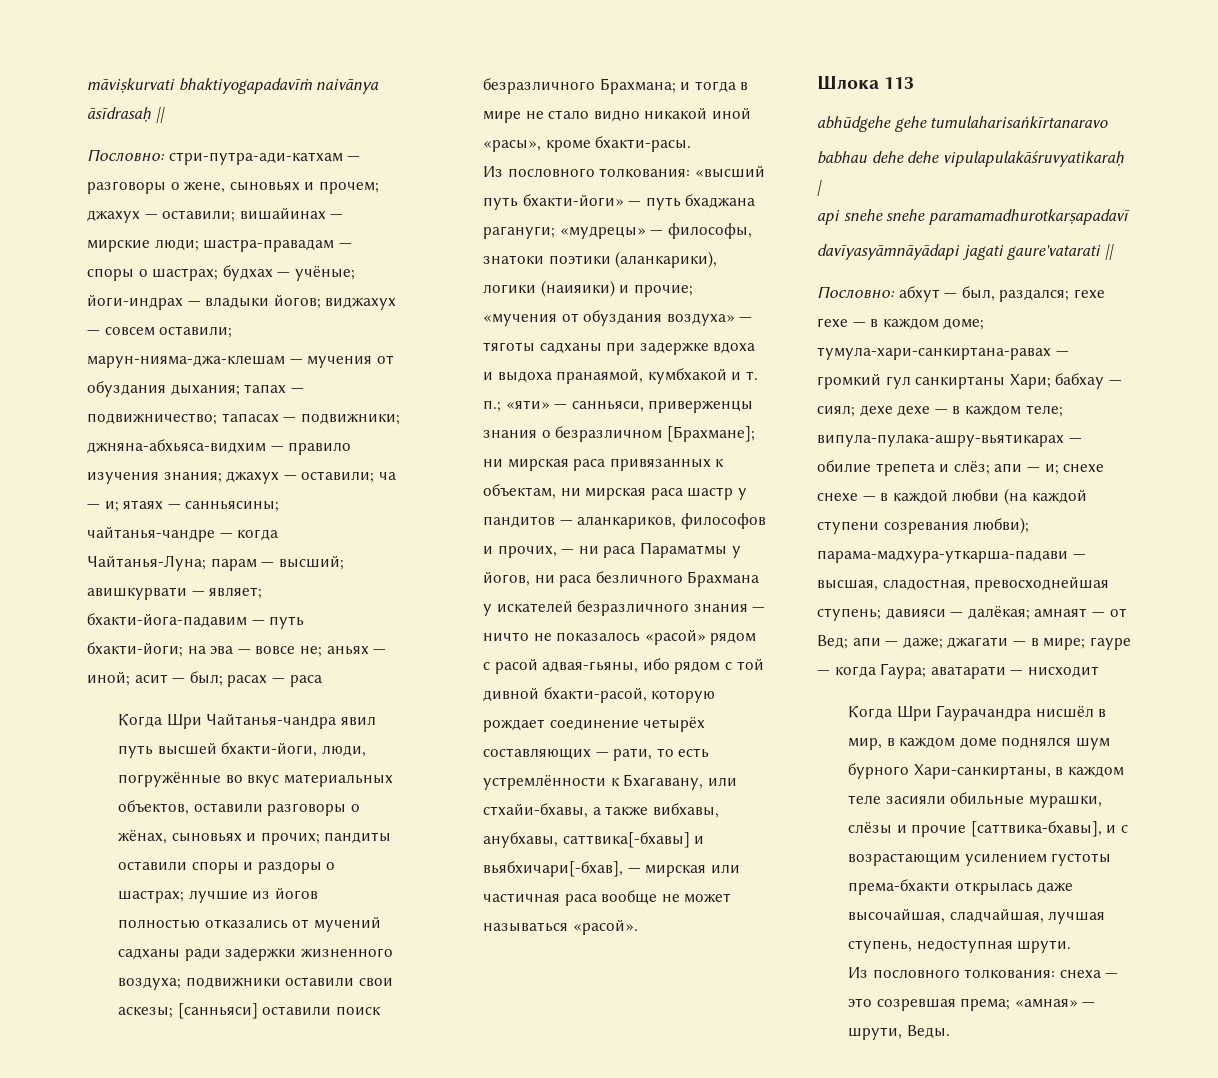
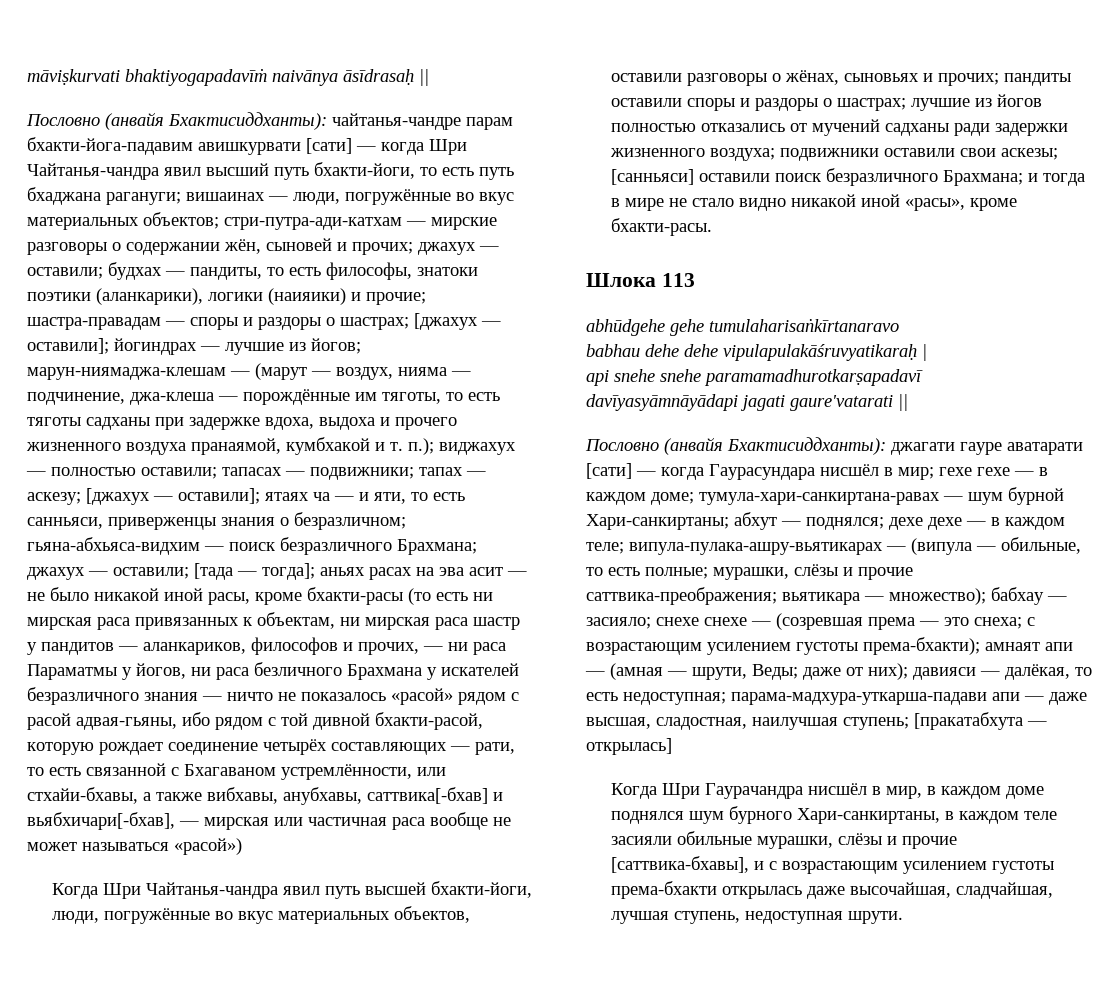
- Пословно: стри-путра-ади-катхам — разговоры о жене, сыновьях и прочем; джахух — оставили; вишайинах — мирские люди; шастра-правадам — споры о шастрах; будхах — учёные; йоги-индрах — владыки йогов; виджахух — совсем оставили; марун-нияма-джа-клешам — мучения от обуздания дыхания; тапах — подвижничество; тапасах — подвижники; джняна-абхьяса-видхим — правило изучения знания; джахух — оставили; ча — и; ятаях — санньясины; чайтанья-чандре — когда Чайтанья-Луна; парам — высший; авишкурвати — являет; бхакти-йога-падавим — путь бхакти-йоги; на эва — вовсе не; аньях — иной; асит — был; расах — раса
+ Пословно (анвайя Бхактисиддханты): чайтанья-чандре парам бхакти-йога-падавим авишкурвати [сати] — когда Шри Чайтанья-чандра явил высший путь бхакти-йоги, то есть путь бхаджана рагануги; вишаинах — люди, погружённые во вкус материальных объектов; стри-путра-ади-катхам — мирские разговоры о содержании жён, сыновей и прочих; джахух — оставили; будхах — пандиты, то есть философы, знатоки поэтики (аланкарики), логики (наияики) и прочие; шастра-правадам — споры и раздоры о шастрах; [джахух — оставили]; йогиндрах — лучшие из йогов; марун-ниямаджа-клешам — (марут — воздух, нияма — подчинение, джа-клеша — порождённые им тяготы, то есть тяготы садханы при задержке вдоха, выдоха и прочего жизненного воздуха пранаямой, кумбхакой и т. п.); виджахух — полностью оставили; тапасах — подвижники; тапах — аскезу; [джахух — оставили]; ятаях ча — и яти, то есть санньяси, приверженцы знания о безразличном; гьяна-абхьяса-видхим — поиск безразличного Брахмана; джахух — оставили; [тада — тогда]; аньях расах на эва асит — не было никакой иной расы, кроме бхакти-расы (то есть ни мирская раса привязанных к объектам, ни мирская раса шастр у пандитов — аланкариков, философов и прочих, — ни раса Параматмы у йогов, ни раса безличного Брахмана у искателей безразличного знания — ничто не показалось «расой» рядом с расой адвая-гьяны, ибо рядом с той дивной бхакти-расой, которую рождает соединение четырёх составляющих — рати, то есть связанной с Бхагаваном устремлённости, или стхайи-бхавы, а также вибхавы, анубхавы, саттвика[-бхав] и вьябхичари[-бхав], — мирская или частичная раса вообще не может называться «расой»)
- Из пословного толкования: «высший путь бхакти-йоги» — путь бхаджана рагануги; «мудрецы» — философы, знатоки поэтики (аланкарики), логики (наияики) и прочие; «мучения от обуздания воздуха» — тяготы садханы при задержке вдоха и выдоха пранаямой, кумбхакой и т. п.; «яти» — санньяси, приверженцы знания о безразличном [Брахмане]; ни мирская раса привязанных к объектам, ни мирская раса шастр у пандитов — аланкариков, философов и прочих, — ни раса Параматмы у йогов, ни раса безличного Брахмана у искателей безразличного знания — ничто не показалось «расой» рядом с расой адвая-гьяны, ибо рядом с той дивной бхакти-расой, которую рождает соединение четырёх составляющих — рати, то есть устремлённости к Бхагавану, или стхайи-бхавы, а также вибхавы, анубхавы, саттвика[-бхавы] и вьябхичари[-бхав], — мирская или частичная раса вообще не может называться «расой».
- Пословно: абхут — был, раздался; гехе гехе — в каждом доме; тумула-хари-санкиртана-равах — громкий гул санкиртаны Хари; бабхау — сиял; дехе дехе — в каждом теле; випула-пулака-ашру-вьятикарах — обилие трепета и слёз; апи — и; снехе снехе — в каждой любви (на каждой ступени созревания любви); парама-мадхура-уткарша-падави — высшая, сладостная, превосходнейшая ступень; давияси — далёкая; амнаят — от Вед; апи — даже; джагати — в мире; гауре — когда Гаура; аватарати — нисходит
+ Пословно (анвайя Бхактисиддханты): джагати гауре аватарати [сати] — когда Гаурасундара нисшёл в мир; гехе гехе — в каждом доме; тумула-хари-санкиртана-равах — шум бурной Хари-санкиртаны; абхут — поднялся; дехе дехе — в каждом теле; випула-пулака-ашру-вьятикарах — (випула — обильные, то есть полные; мурашки, слёзы и прочие саттвика-преображения; вьятикара — множество); бабхау — засияло; снехе снехе — (созревшая према — это снеха; с возрастающим усилением густоты према-бхакти); амнаят апи — (амная — шрути, Веды; даже от них); давияси — далёкая, то есть недоступная; парама-мадхура-уткарша-падави апи — даже высшая, сладостная, наилучшая ступень; [пракатабхута — открылась]
- Из пословного толкования: снеха — это созревшая према; «амная» — шрути, Веды.

